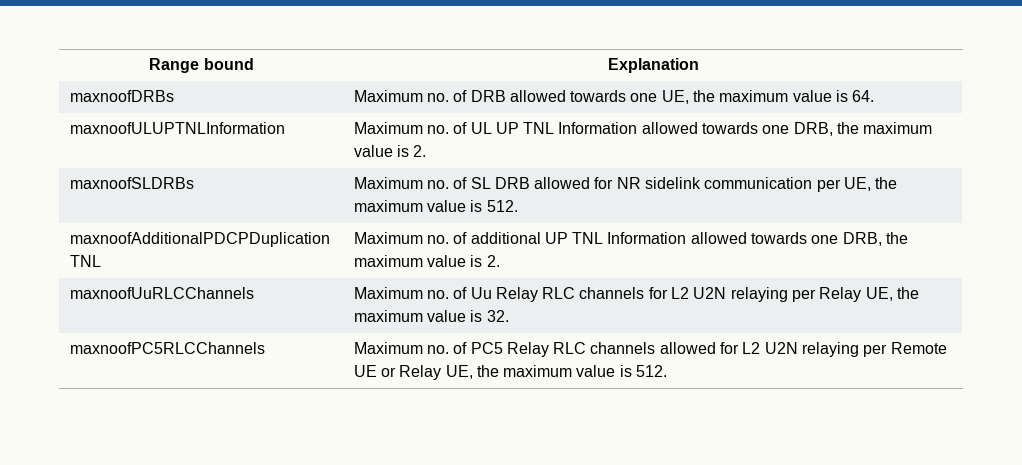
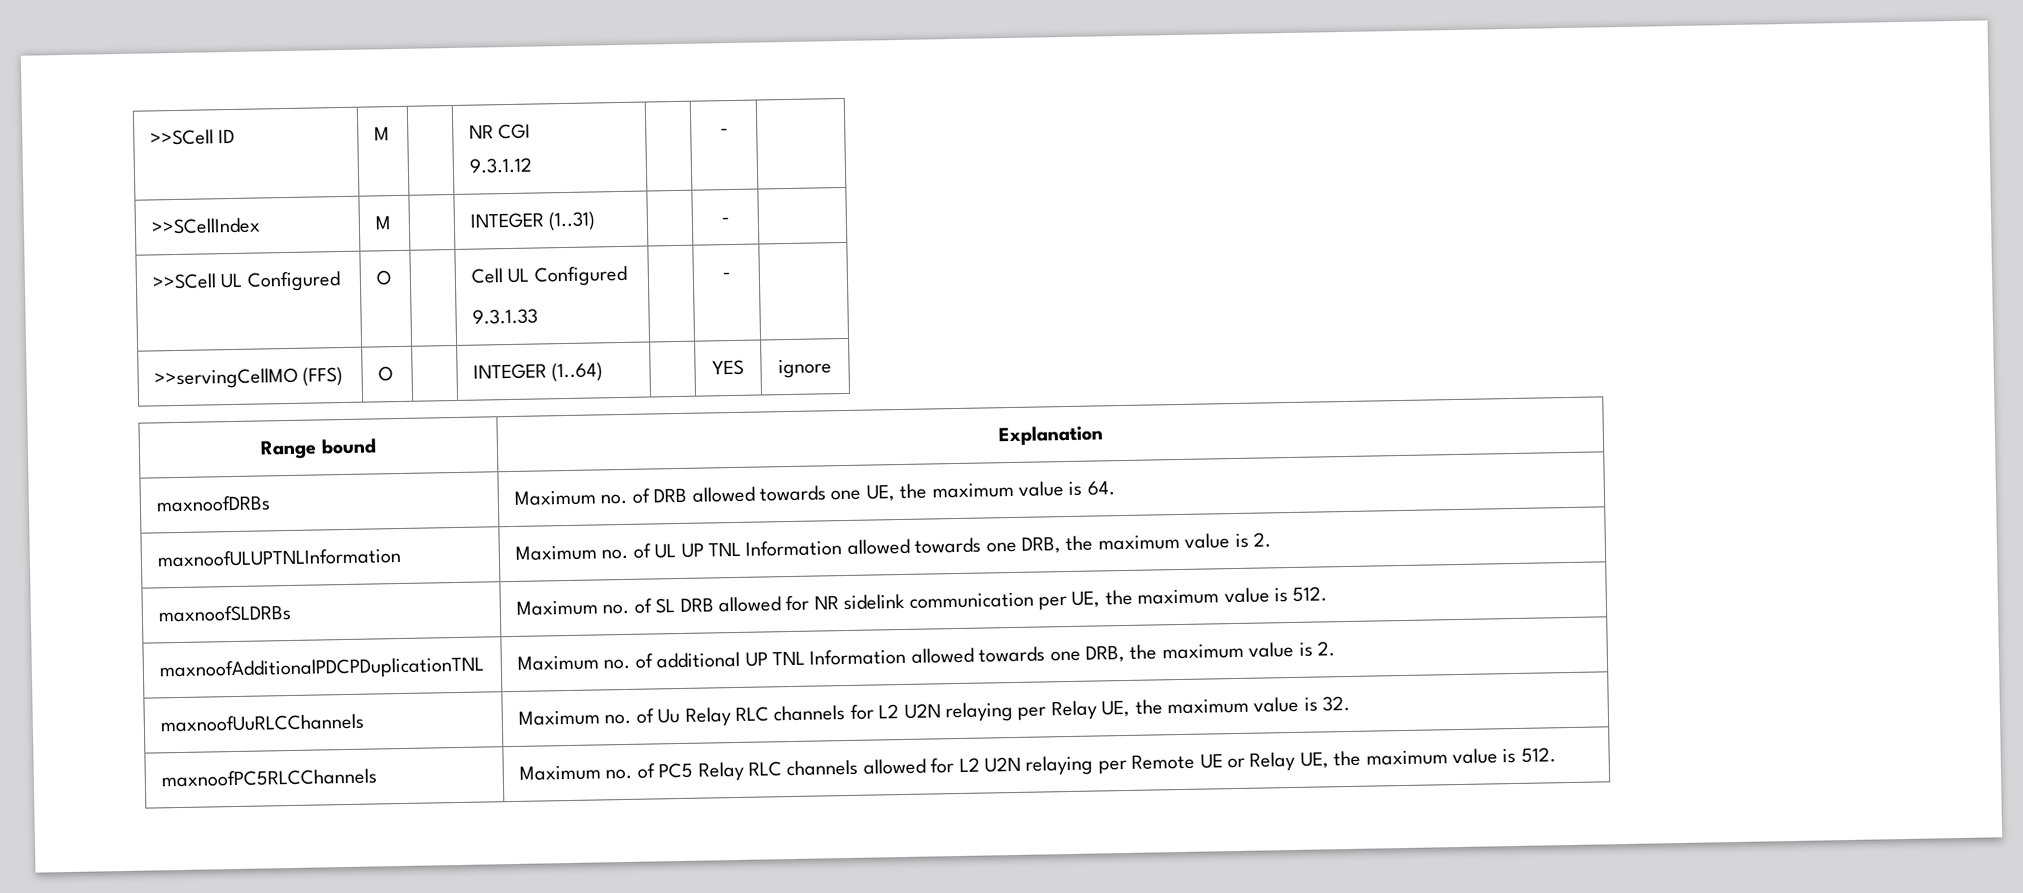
+ >>SCell ID | M | | NR CGI
+ 9.3.1.12 | | - |
+ >>SCellIndex | M | | INTEGER (1..31) | | - |
+ >>SCell UL Configured | O | | Cell UL Configured
+ 9.3.1.33 | | - |
+ >>servingCellMO (FFS) | O | | INTEGER (1..64) | | YES | ignore

